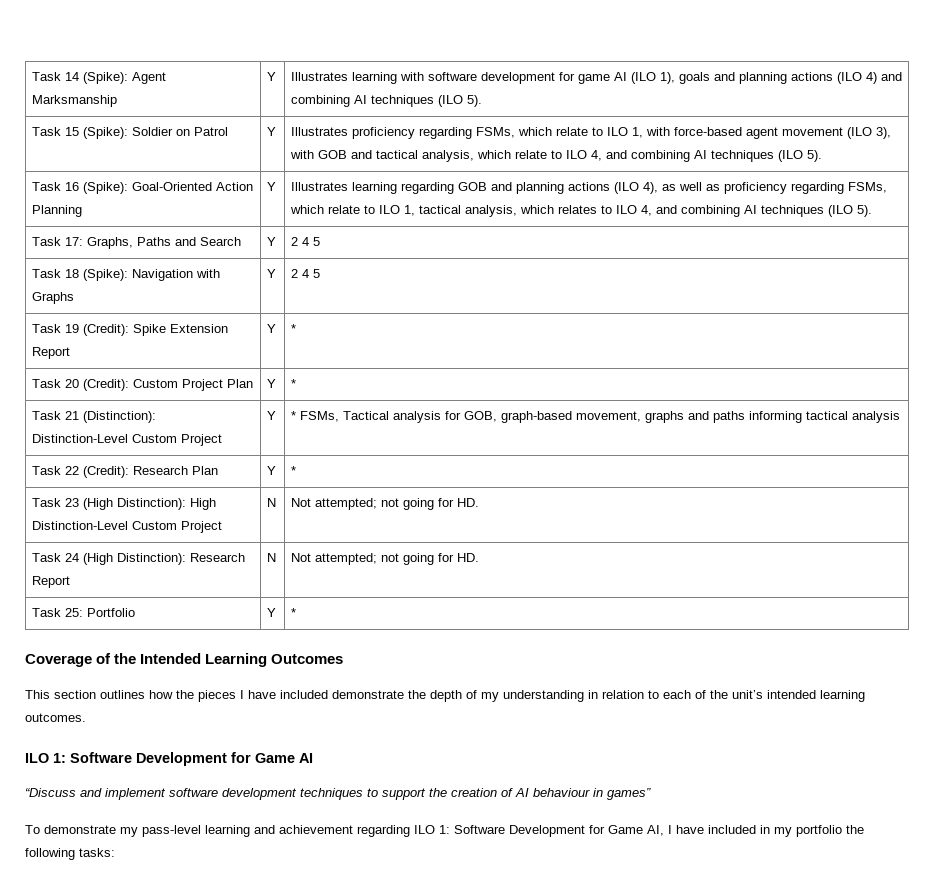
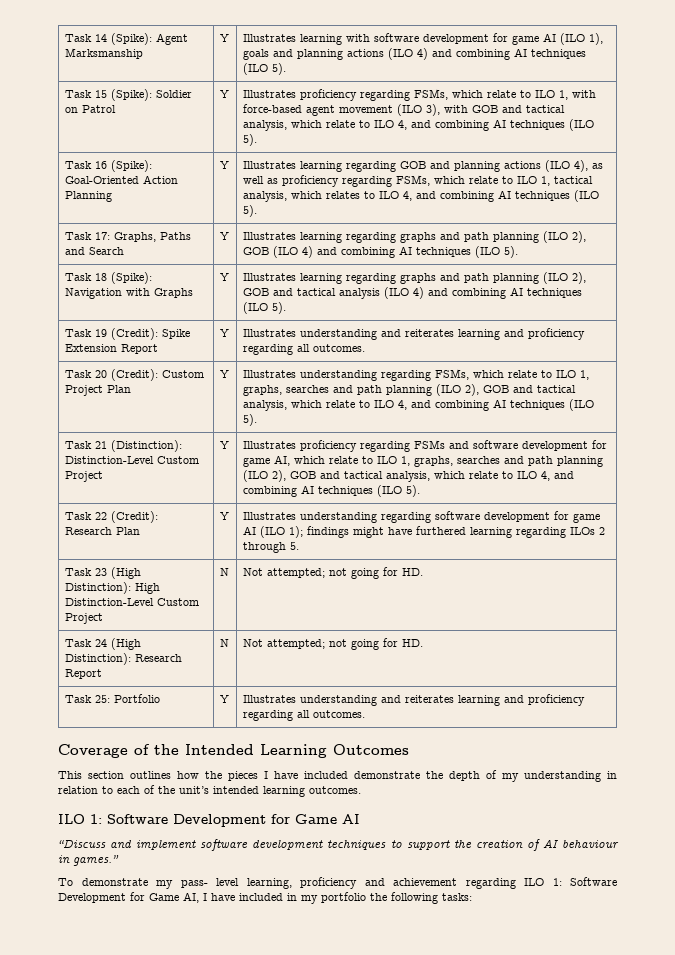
- Task 17: Graphs, Paths and Search | Y | 2 4 5
+ Task 17: Graphs, Paths and Search | Y | Illustrates learning regarding graphs and path planning (ILO 2), GOB (ILO 4) and combining AI techniques (ILO 5).
- Task 18 (Spike): Navigation with Graphs | Y | 2 4 5
+ Task 18 (Spike): Navigation with Graphs | Y | Illustrates learning regarding graphs and path planning (ILO 2), GOB and tactical analysis (ILO 4) and combining AI techniques (ILO 5).
- Task 19 (Credit): Spike Extension Report | Y | *
+ Task 19 (Credit): Spike Extension Report | Y | Illustrates understanding and reiterates learning and proficiency regarding all outcomes.
- Task 20 (Credit): Custom Project Plan | Y | *
+ Task 20 (Credit): Custom Project Plan | Y | Illustrates understanding regarding FSMs, which relate to ILO 1, graphs, searches and path planning (ILO 2), GOB and tactical analysis, which relate to ILO 4, and combining AI techniques (ILO 5).
- * FSMs, Tactical analysis for GOB, graph-based movement, graphs and paths informing tactical analysis
+ Illustrates proficiency regarding FSMs and software development for game AI, which relate to ILO 1, graphs, searches and path planning (ILO 2), GOB and tactical analysis, which relate to ILO 4, and combining AI techniques (ILO 5).
- Task 22 (Credit): Research Plan | Y | *
+ Task 22 (Credit): Research Plan | Y | Illustrates understanding regarding software development for game AI (ILO 1); findings might have furthered learning regarding ILOs 2 through 5.
- Task 25: Portfolio | Y | *
+ Task 25: Portfolio | Y | Illustrates understanding and reiterates learning and proficiency regarding all outcomes.
- “Discuss and implement software development techniques to support the creation of AI behaviour in games”
+ “Discuss and implement software development techniques to support the creation of AI behaviour in games.”
- To demonstrate my pass-level learning and achievement regarding ILO 1: Software Development for Game AI, I have included in my portfolio the following tasks:
+ To demonstrate my pass- level learning, proficiency and achievement regarding ILO 1: Software Development for Game AI, I have included in my portfolio the following tasks:

